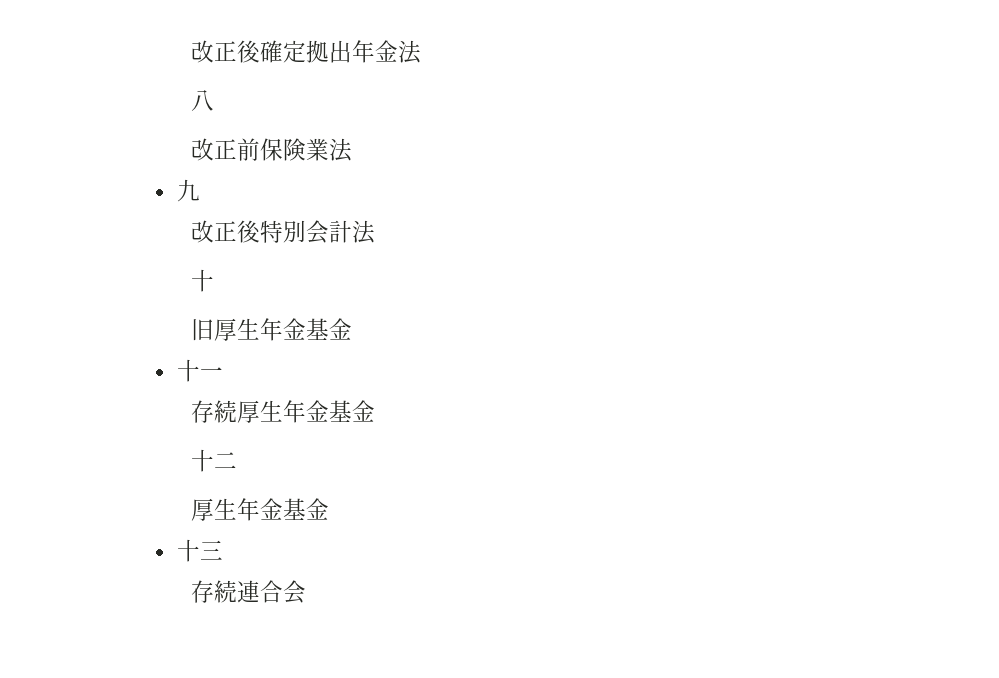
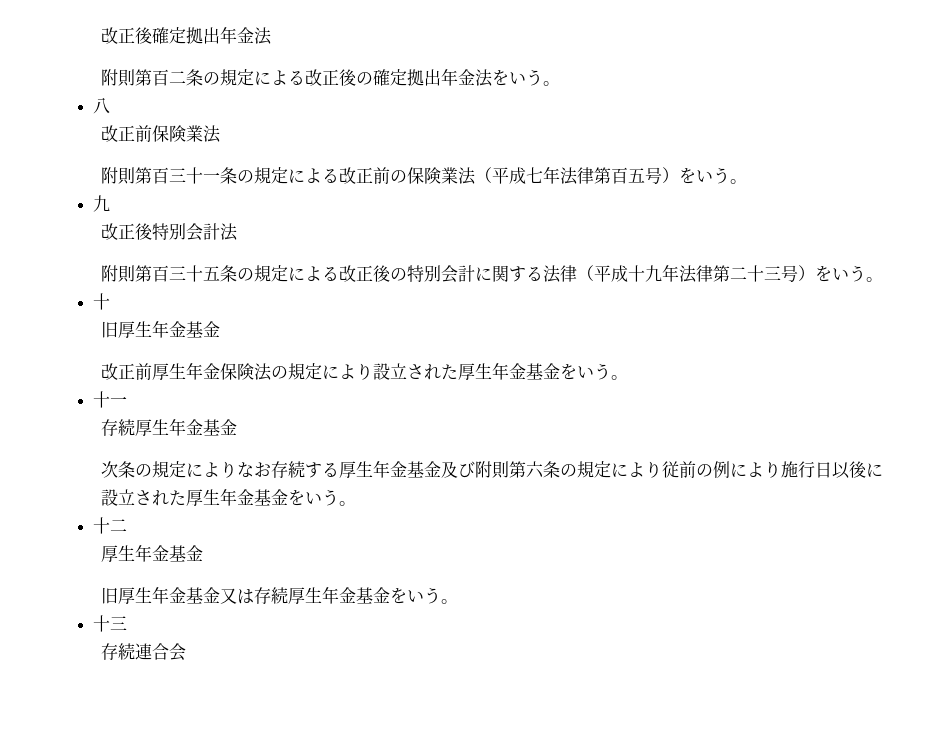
+ 附則第百二条の規定による改正後の確定拠出年金法をいう。
  八
  改正前保険業法
+ 附則第百三十一条の規定による改正前の保険業法（平成七年法律第百五号）をいう。
  改正後特別会計法
+ 附則第百三十五条の規定による改正後の特別会計に関する法律（平成十九年法律第二十三号）をいう。
  十
  旧厚生年金基金
+ 改正前厚生年金保険法の規定により設立された厚生年金基金をいう。
+ 次条の規定によりなお存続する厚生年金基金及び附則第六条の規定により従前の例により施行日以後に設立された厚生年金基金をいう。
  十二
  厚生年金基金
+ 旧厚生年金基金又は存続厚生年金基金をいう。

